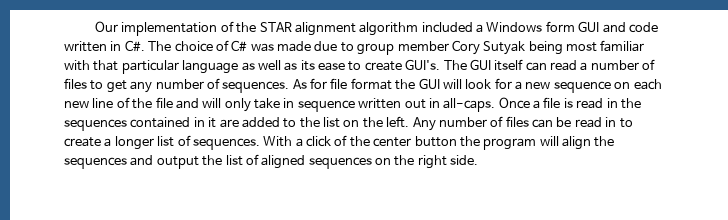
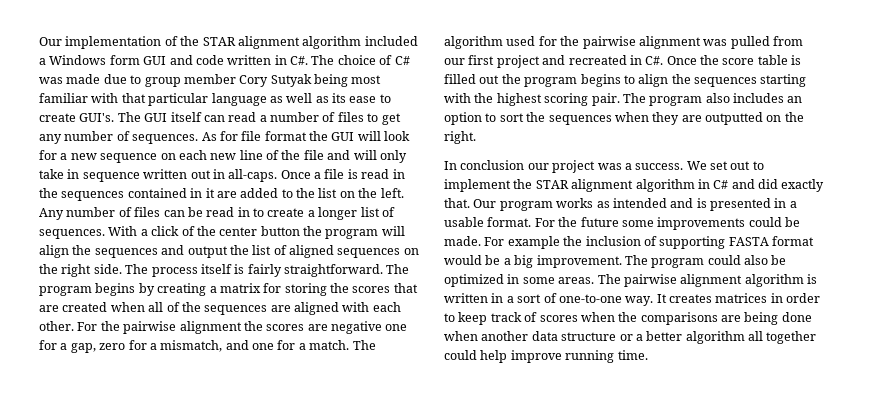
+ The process itself is fairly straightforward. The program begins by creating a matrix for storing the scores that are created when all of the sequences are aligned with each other. For the pairwise alignment the scores are negative one for a gap, zero for a mismatch, and one for a match. The algorithm used for the pairwise alignment was pulled from our first project and recreated in C#. Once the score table is filled out the program begins to align the sequences starting with the highest scoring pair. The program also includes an option to sort the sequences when they are outputted on the right.
+ In conclusion our project was a success. We set out to implement the STAR alignment algorithm in C# and did exactly that. Our program works as intended and is presented in a usable format. For the future some improvements could be made. For example the inclusion of supporting FASTA format would be a big improvement. The program could also be optimized in some areas. The pairwise alignment algorithm is written in a sort of one-to-one way. It creates matrices in order to keep track of scores when the comparisons are being done when another data structure or a better algorithm all together could help improve running time.

